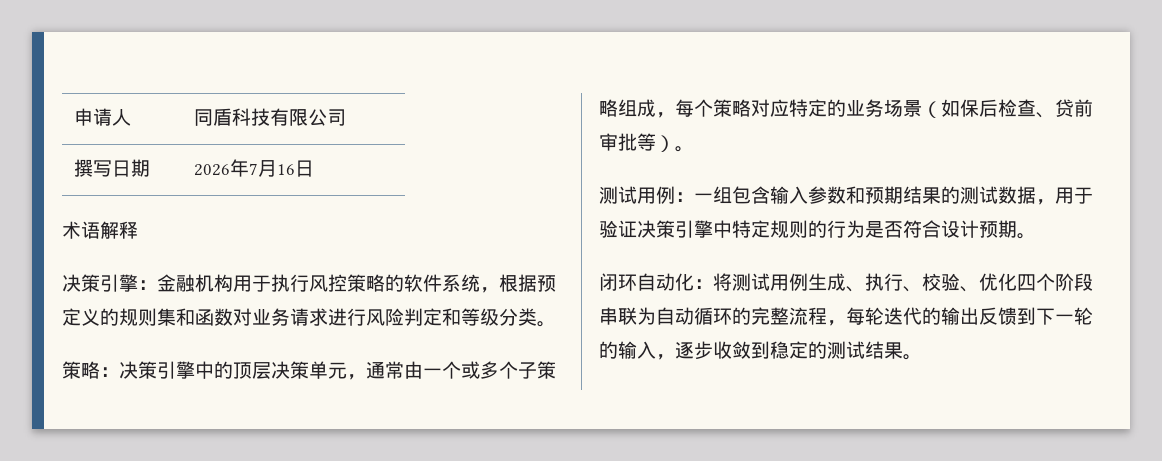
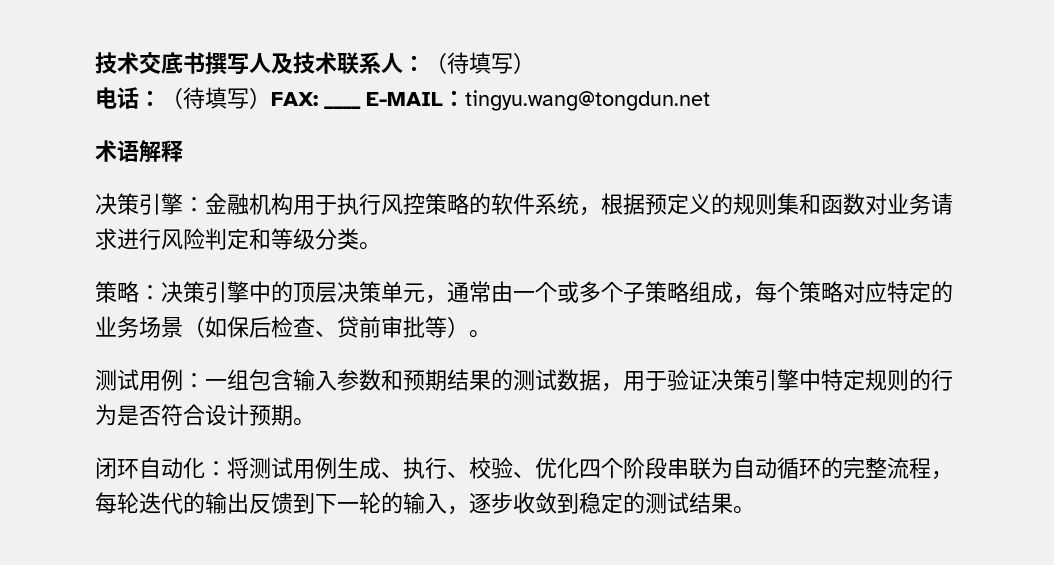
- 申请人 | 同盾科技有限公司
- 撰写日期 | 2026年7月16日
+ 技术交底书撰写人及技术联系人：（待填写）
+ 电话：（待填写）FAX: ____ E-MAIL：tingyu.wang@tongdun.net

